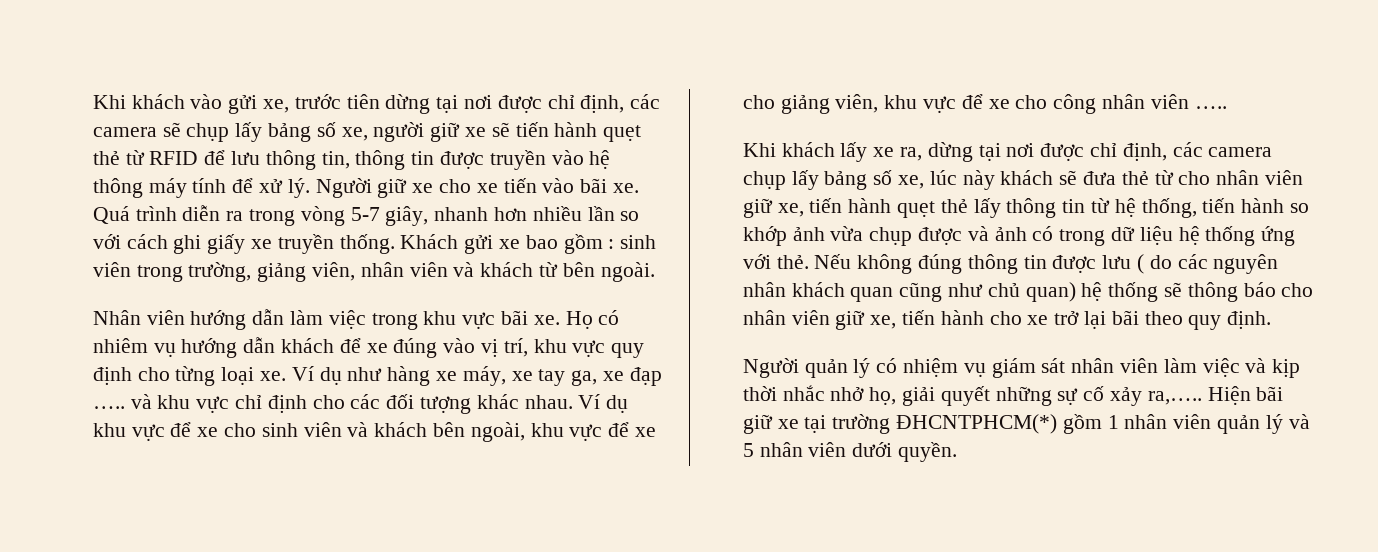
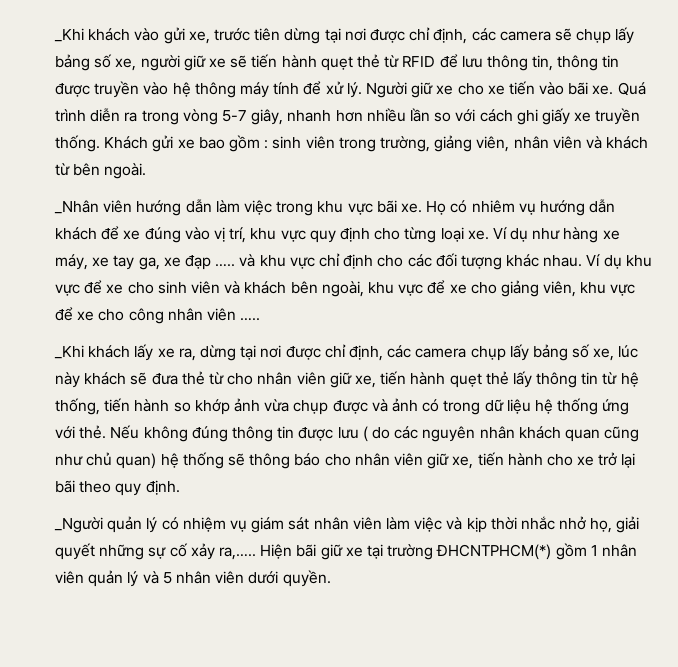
- Khi khách vào gửi xe, trước tiên dừng tại nơi được chỉ định, các camera sẽ chụp lấy bảng số xe, người giữ xe sẽ tiến hành quẹt thẻ từ RFID để lưu thông tin, thông tin được truyền vào hệ thông máy tính để xử lý.
+ _Khi khách vào gửi xe, trước tiên dừng tại nơi được chỉ định, các camera sẽ chụp lấy bảng số xe, người giữ xe sẽ tiến hành quẹt thẻ từ RFID để lưu thông tin, thông tin được truyền vào hệ thông máy tính để xử lý.
- Nhân viên hướng dẫn làm việc trong khu vực bãi xe.
+ _Nhân viên hướng dẫn làm việc trong khu vực bãi xe.
- Khi khách lấy xe ra, dừng tại nơi được chỉ định, các camera chụp lấy bảng số xe, lúc này khách sẽ đưa thẻ từ cho nhân viên giữ xe, tiến hành quẹt thẻ lấy thông tin từ hệ thống, tiến hành so khớp ảnh vừa chụp được và ảnh có trong dữ liệu hệ thống ứng với thẻ.
+ _Khi khách lấy xe ra, dừng tại nơi được chỉ định, các camera chụp lấy bảng số xe, lúc này khách sẽ đưa thẻ từ cho nhân viên giữ xe, tiến hành quẹt thẻ lấy thông tin từ hệ thống, tiến hành so khớp ảnh vừa chụp được và ảnh có trong dữ liệu hệ thống ứng với thẻ.
- Người quản lý có nhiệm vụ giám sát nhân viên làm việc và kịp thời nhắc nhở họ, giải quyết những sự cố xảy ra,…..
+ _Người quản lý có nhiệm vụ giám sát nhân viên làm việc và kịp thời nhắc nhở họ, giải quyết những sự cố xảy ra,…..

